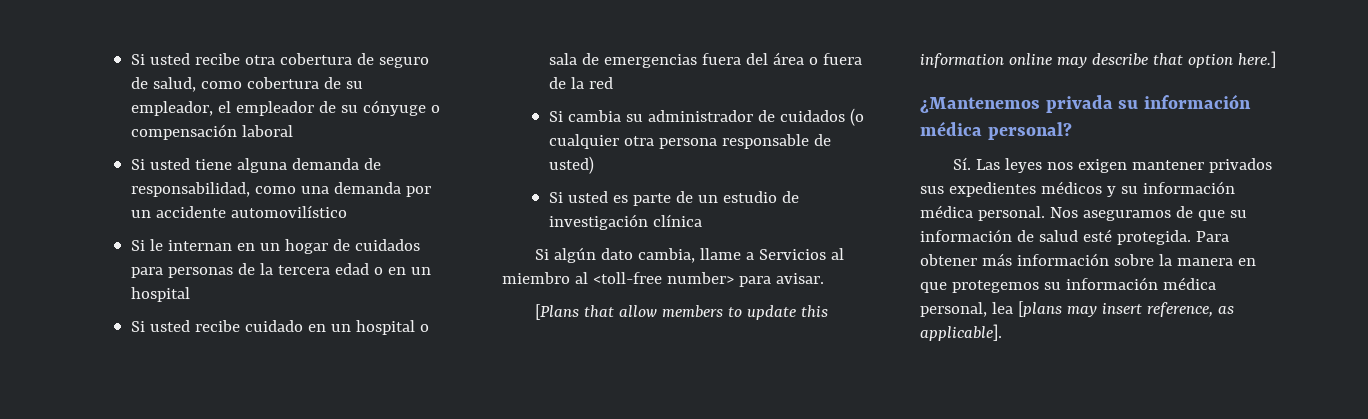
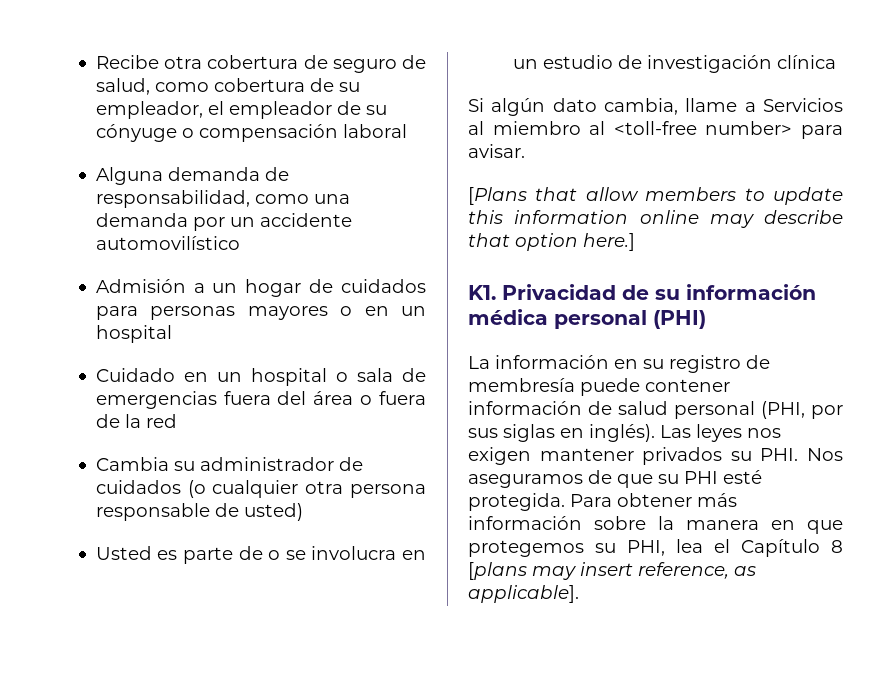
- Si usted recibe otra cobertura de seguro de salud, como cobertura de su empleador, el empleador de su cónyuge o compensación laboral
+ Recibe otra cobertura de seguro de salud, como cobertura de su empleador, el empleador de su cónyuge o compensación laboral
- Si usted tiene alguna demanda de responsabilidad, como una demanda por un accidente automovilístico
+ Alguna demanda de responsabilidad, como una demanda por un accidente automovilístico
- Si le internan en un hogar de cuidados para personas de la tercera edad o en un hospital
+ Admisión a un hogar de cuidados para personas mayores o en un hospital
- Si usted recibe cuidado en un hospital o sala de emergencias fuera del área o fuera de la red
+ Cuidado en un hospital o sala de emergencias fuera del área o fuera de la red
- Si cambia su administrador de cuidados (o cualquier otra persona responsable de usted)
+ Cambia su administrador de cuidados (o cualquier otra persona responsable de usted)
- Si usted es parte de un estudio de investigación clínica
+ Usted es parte de o se involucra en un estudio de investigación clínica
- ¿Mantenemos privada su información médica personal?
- Sí. Las leyes nos exigen mantener privados sus expedientes médicos y su información médica personal. Nos aseguramos de que su información de salud esté protegida.
+ K1. Privacidad de su información médica personal (PHI)
+ La información en su registro de membresía puede contener información de salud personal (PHI, por sus siglas en inglés). Las leyes nos exigen mantener privados su PHI. Nos aseguramos de que su PHI esté protegida.
- Para obtener más información sobre la manera en que protegemos su información médica personal, lea [plans may insert reference, as applicable].
+ Para obtener más información sobre la manera en que protegemos su PHI, lea el Capítulo 8 [plans may insert reference, as applicable].

